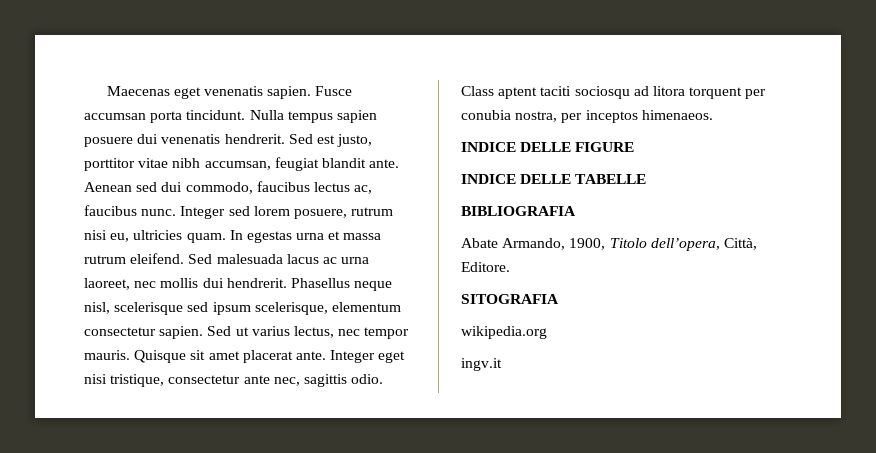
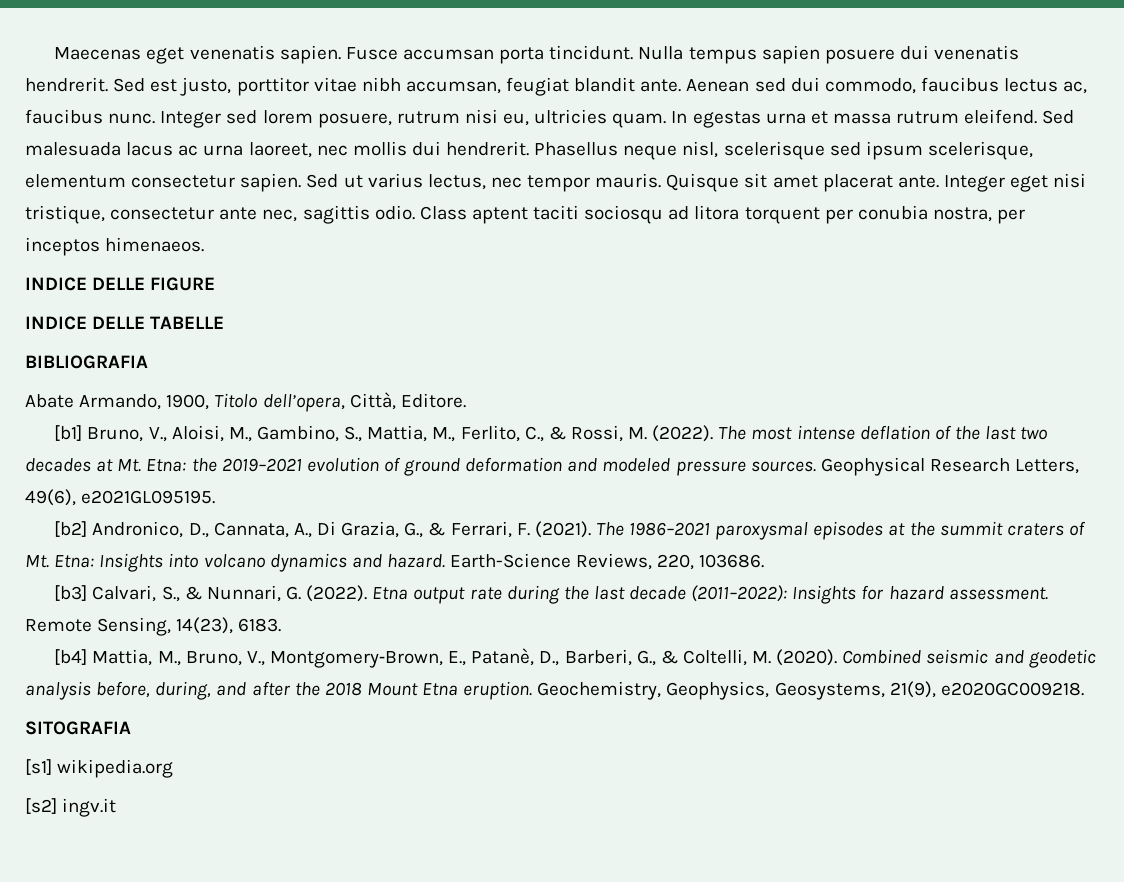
+ [b1] Bruno, V., Aloisi, M., Gambino, S., Mattia, M., Ferlito, C., & Rossi, M. (2022). The most intense deflation of the last two decades at Mt. Etna: the 2019–2021 evolution of ground deformation and modeled pressure sources. Geophysical Research Letters, 49(6), e2021GL095195.
+ [b2] Andronico, D., Cannata, A., Di Grazia, G., & Ferrari, F. (2021). The 1986–2021 paroxysmal episodes at the summit craters of Mt. Etna: Insights into volcano dynamics and hazard. Earth-Science Reviews, 220, 103686.
+ [b3] Calvari, S., & Nunnari, G. (2022). Etna output rate during the last decade (2011–2022): Insights for hazard assessment. Remote Sensing, 14(23), 6183.
+ [b4] Mattia, M., Bruno, V., Montgomery‐Brown, E., Patanè, D., Barberi, G., & Coltelli, M. (2020). Combined seismic and geodetic analysis before, during, and after the 2018 Mount Etna eruption. Geochemistry, Geophysics, Geosystems, 21(9), e2020GC009218.
- wikipedia.org
+ [s1] wikipedia.org
- ingv.it
+ [s2] ingv.it

